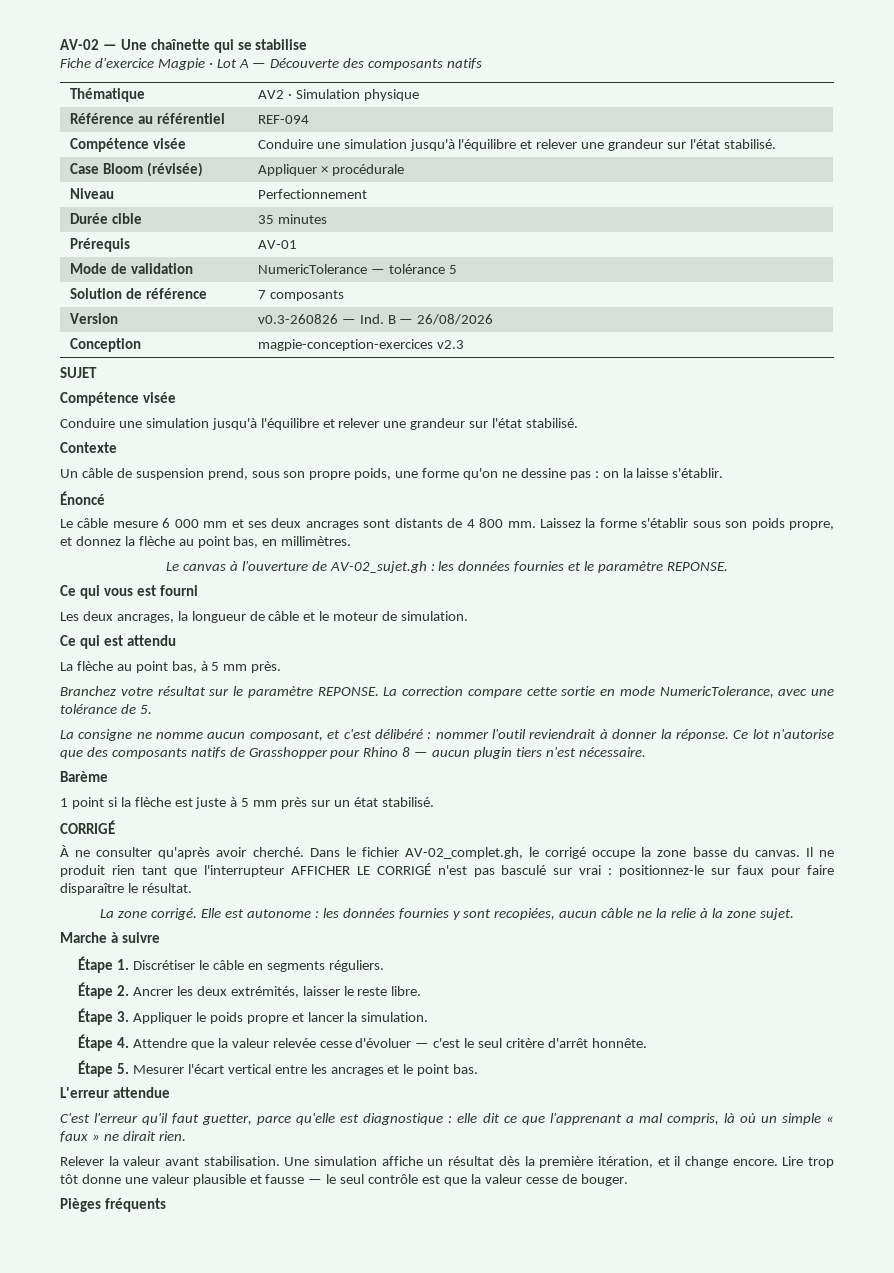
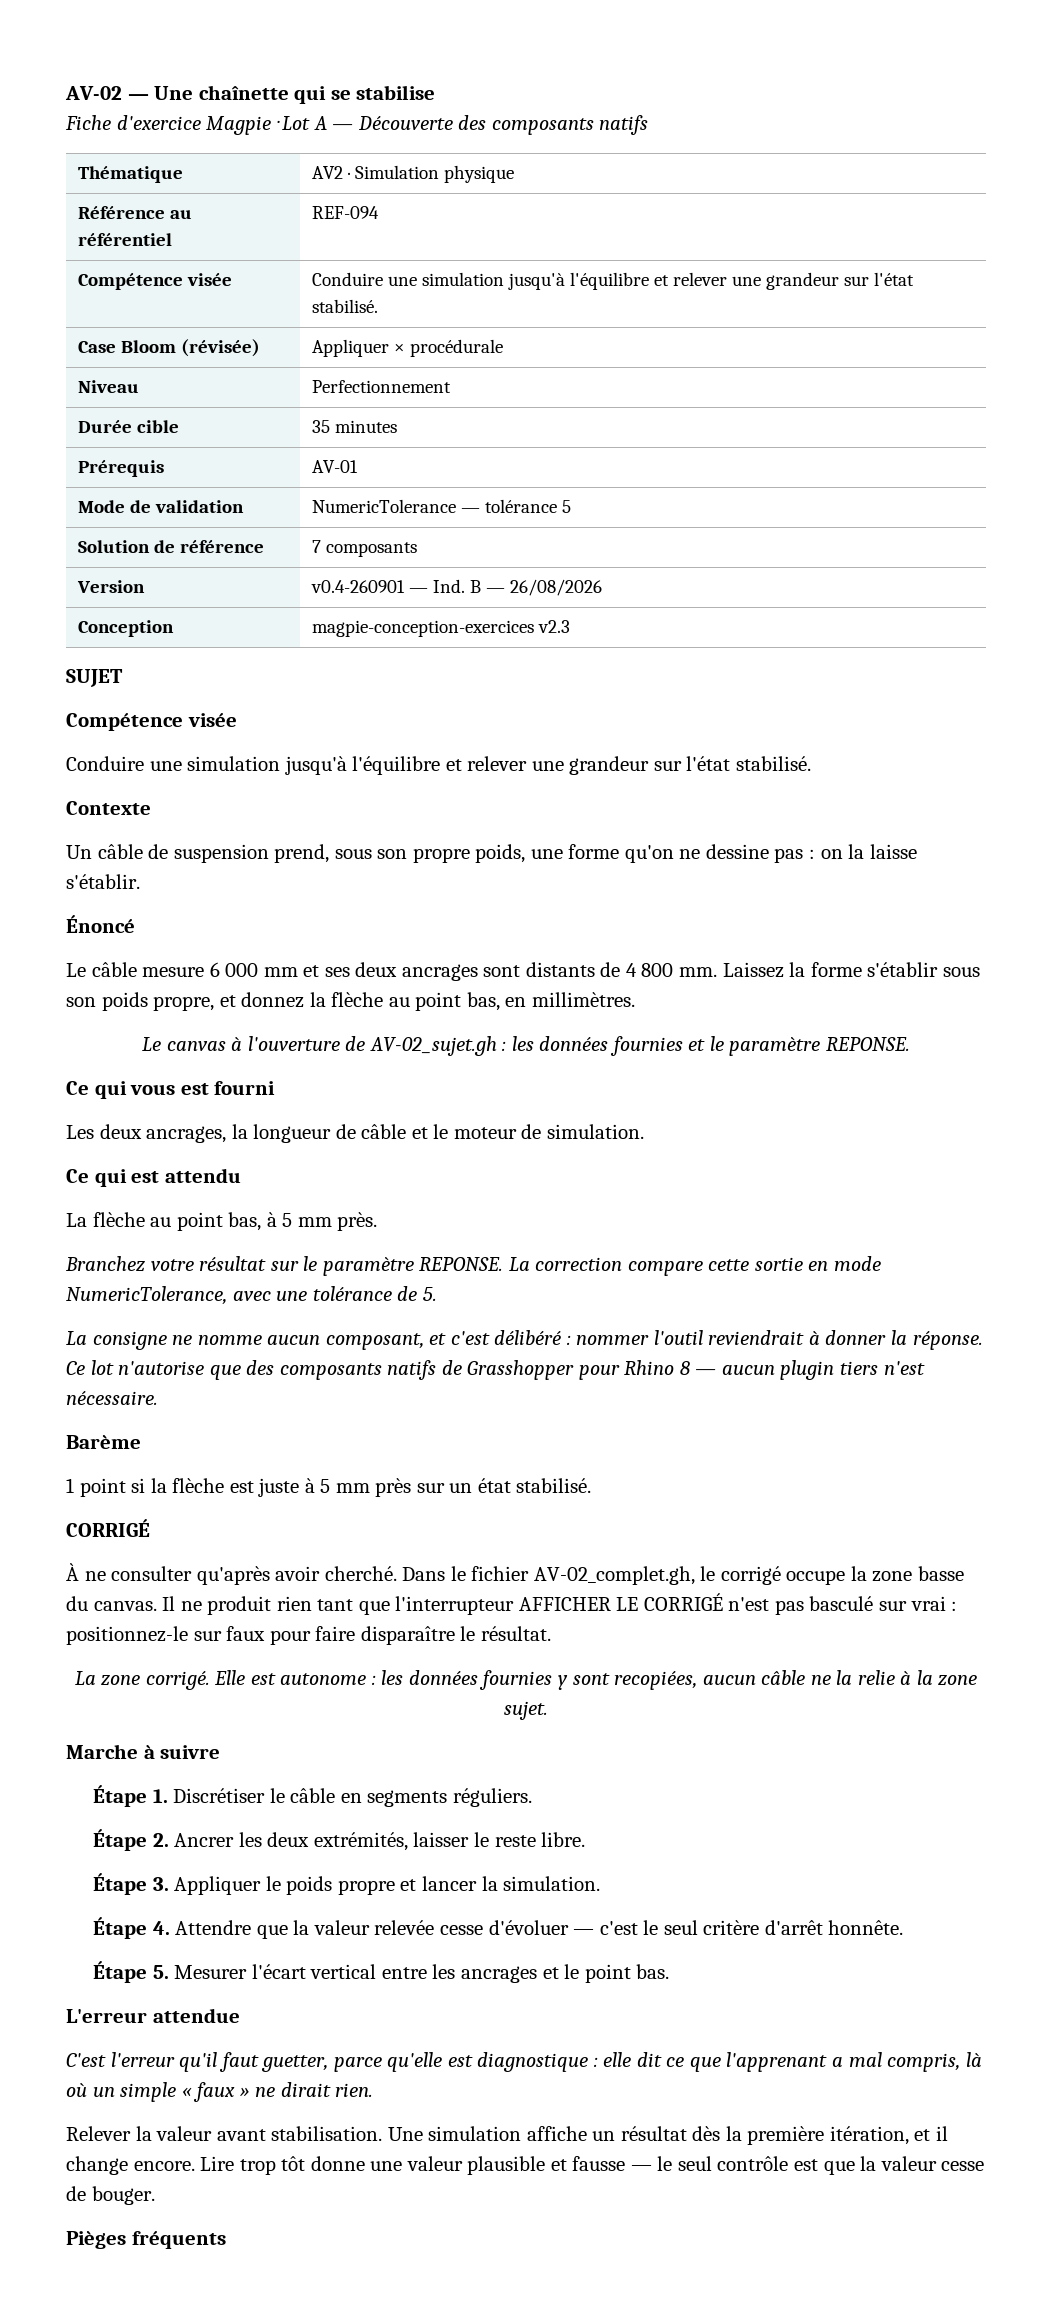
- Version | v0.3-260826 — Ind. B — 26/08/2026
+ Version | v0.4-260901 — Ind. B — 26/08/2026

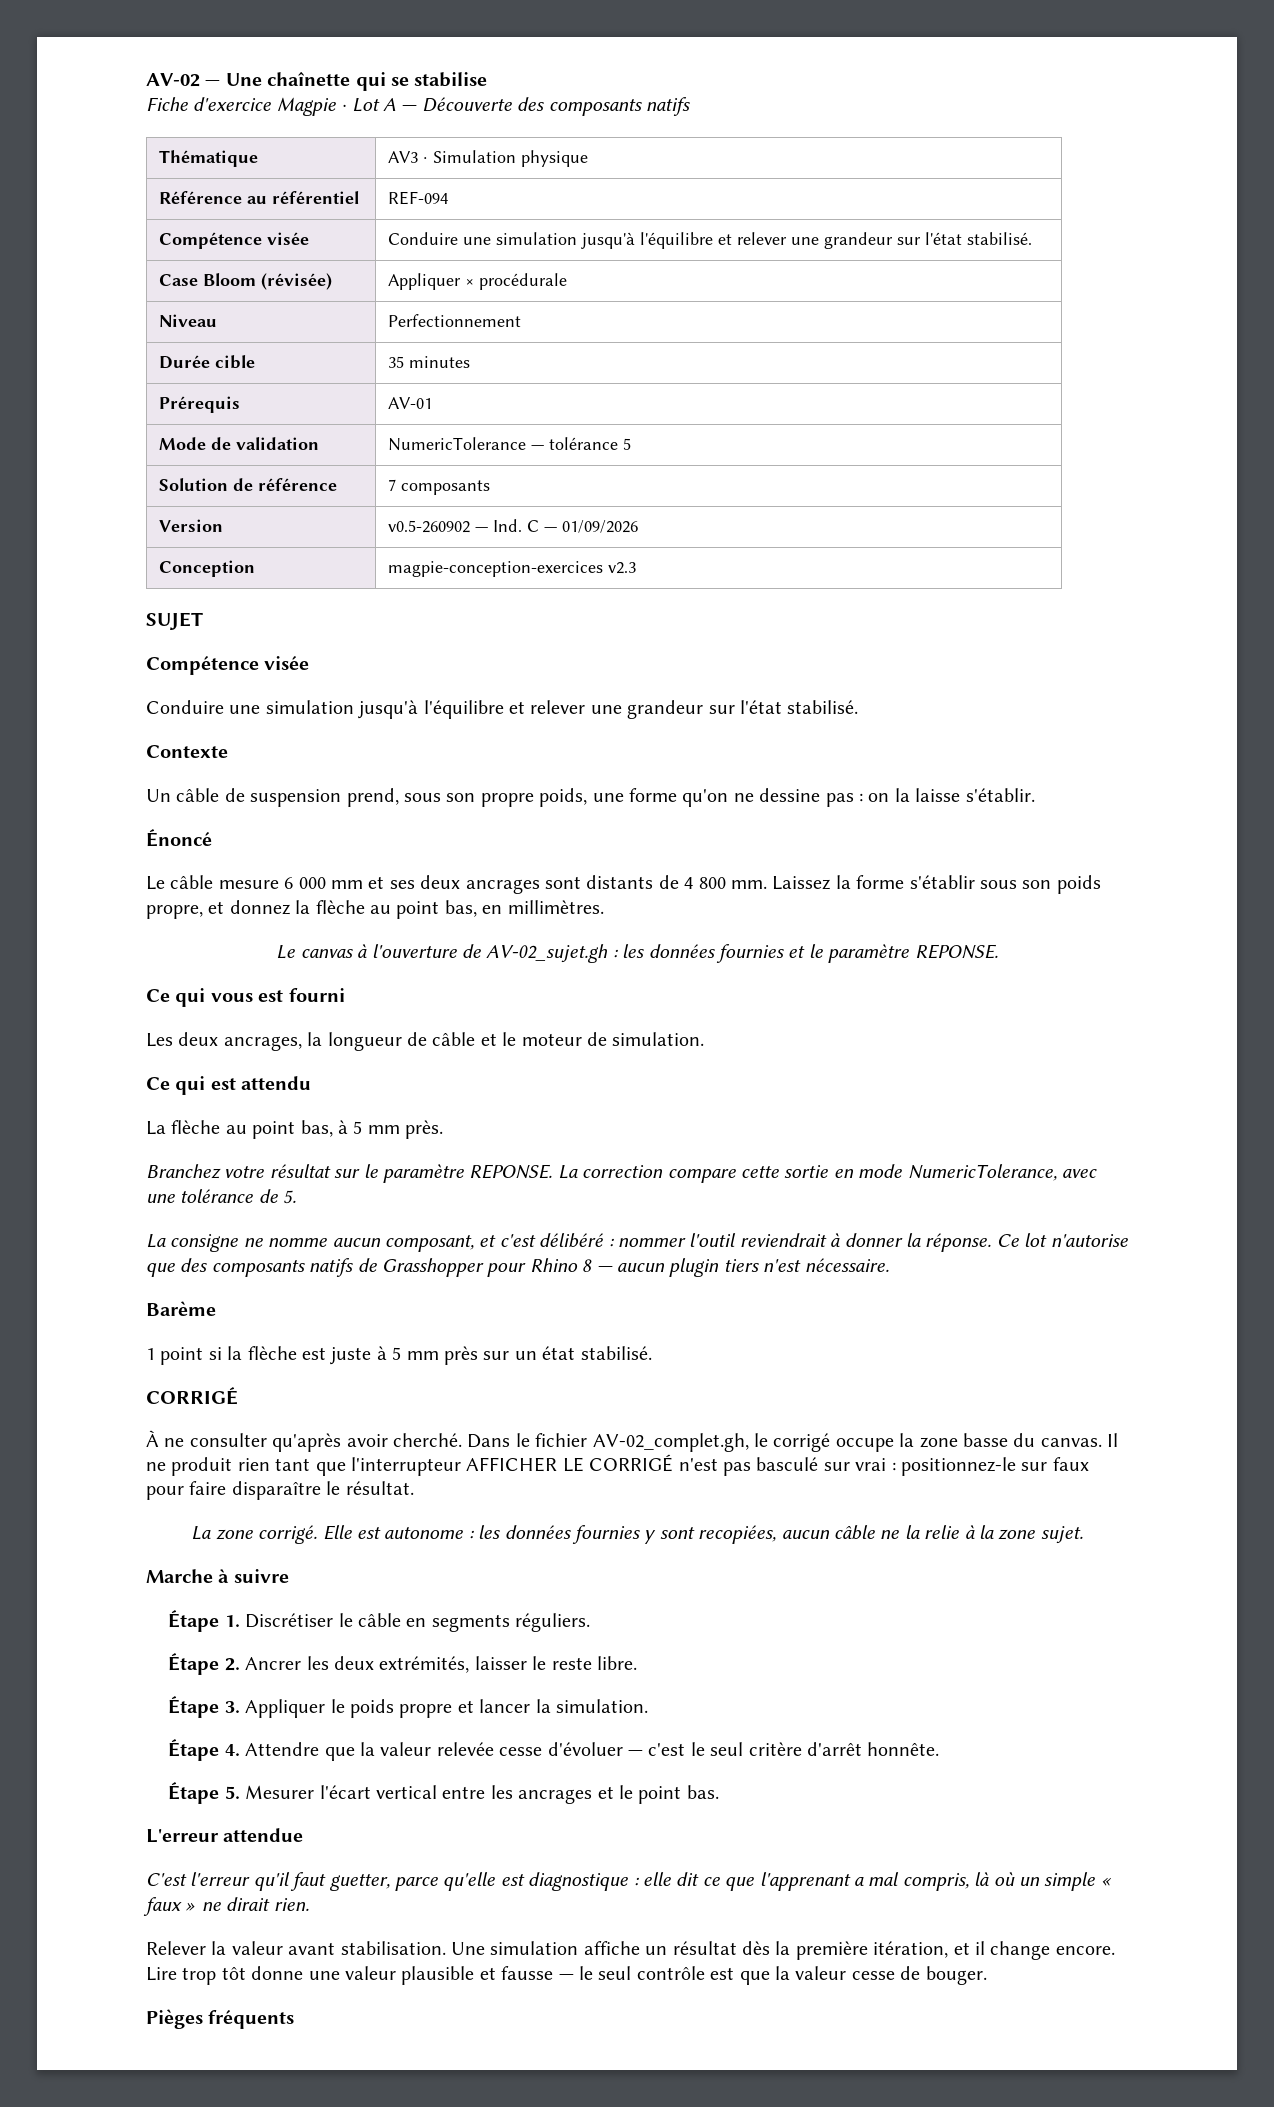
- Thématique | AV2 · Simulation physique
+ Thématique | AV3 · Simulation physique
- Version | v0.4-260901 — Ind. B — 26/08/2026
+ Version | v0.5-260902 — Ind. C — 01/09/2026

